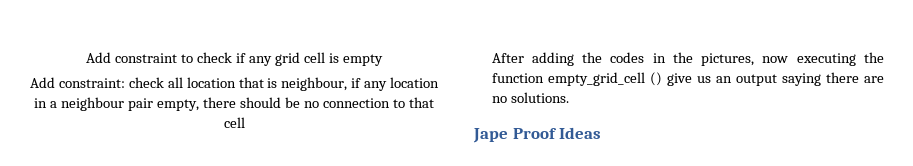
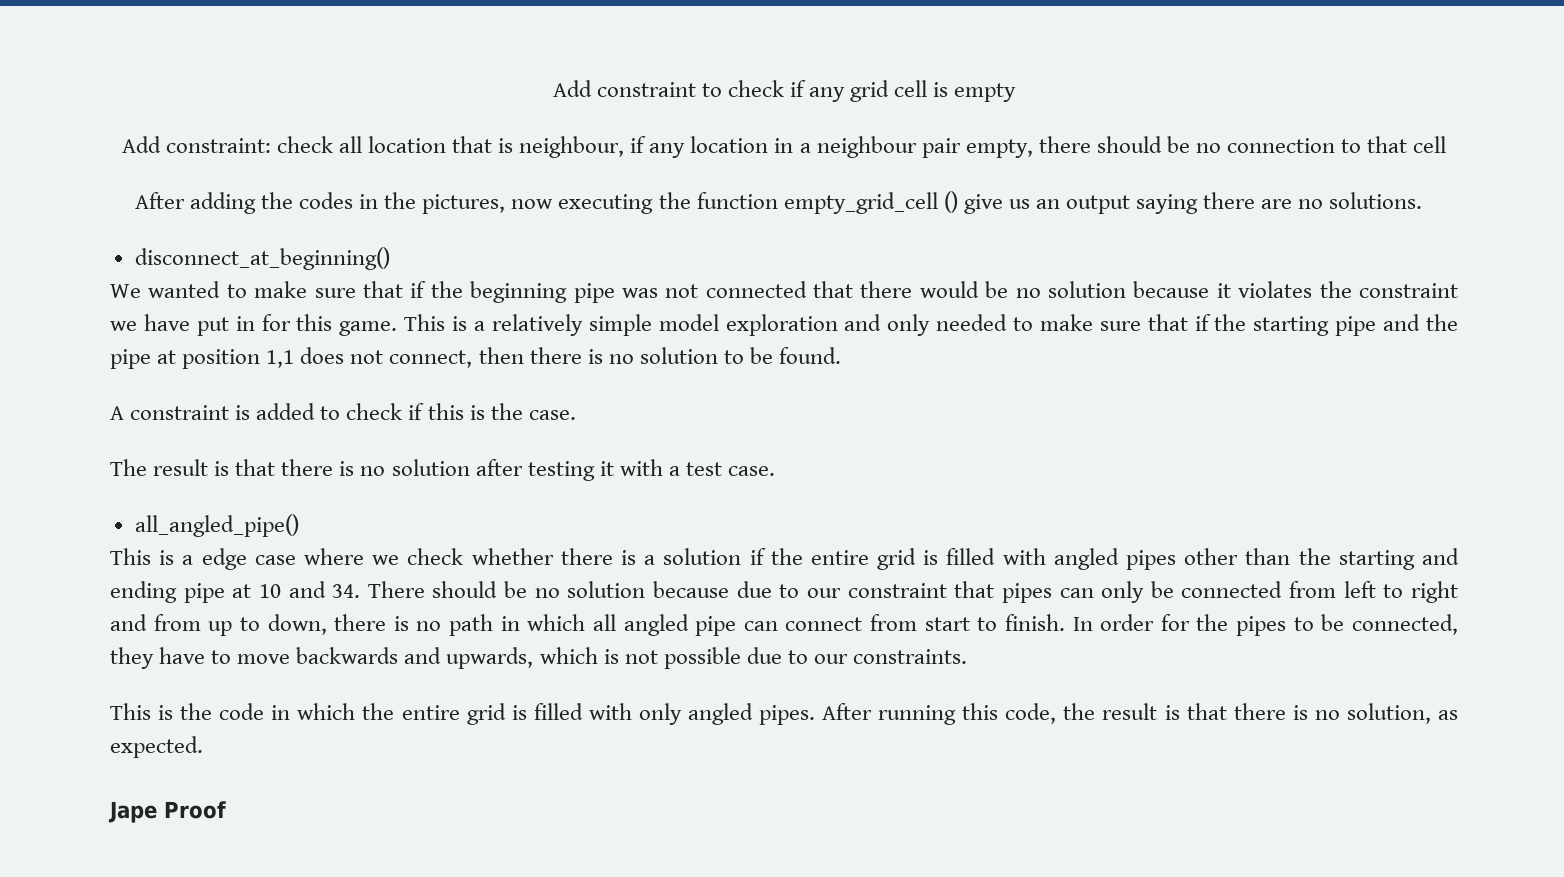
+ disconnect_at_beginning()
+ We wanted to make sure that if the beginning pipe was not connected that there would be no solution because it violates the constraint we have put in for this game. This is a relatively simple model exploration and only needed to make sure that if the starting pipe and the pipe at position 1,1 does not connect, then there is no solution to be found.
+ A constraint is added to check if this is the case.
+ The result is that there is no solution after testing it with a test case.
+ all_angled_pipe()
+ This is a edge case where we check whether there is a solution if the entire grid is filled with angled pipes other than the starting and ending pipe at 10 and 34. There should be no solution because due to our constraint that pipes can only be connected from left to right and from up to down, there is no path in which all angled pipe can connect from start to finish. In order for the pipes to be connected, they have to move backwards and upwards, which is not possible due to our constraints.
+ This is the code in which the entire grid is filled with only angled pipes. After running this code, the result is that there is no solution, as expected.
- Jape Proof Ideas
+ Jape Proof

